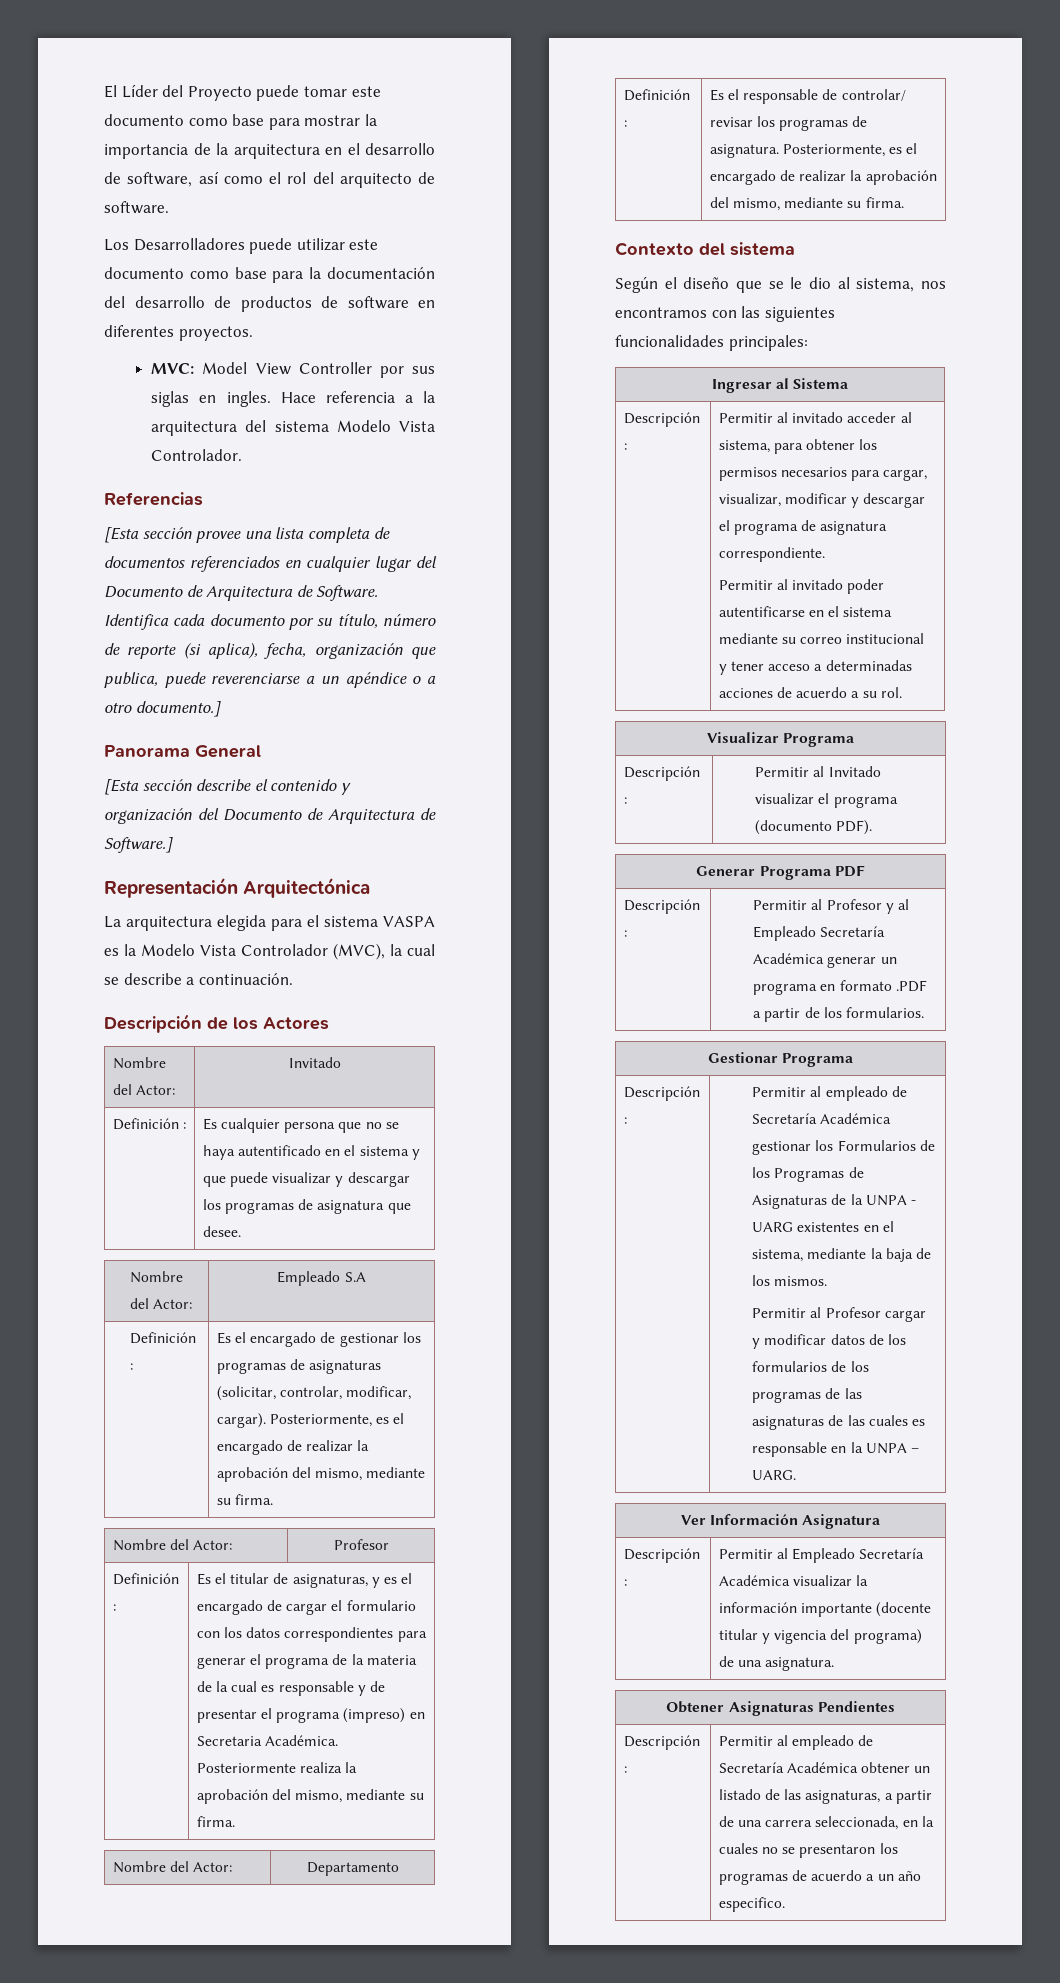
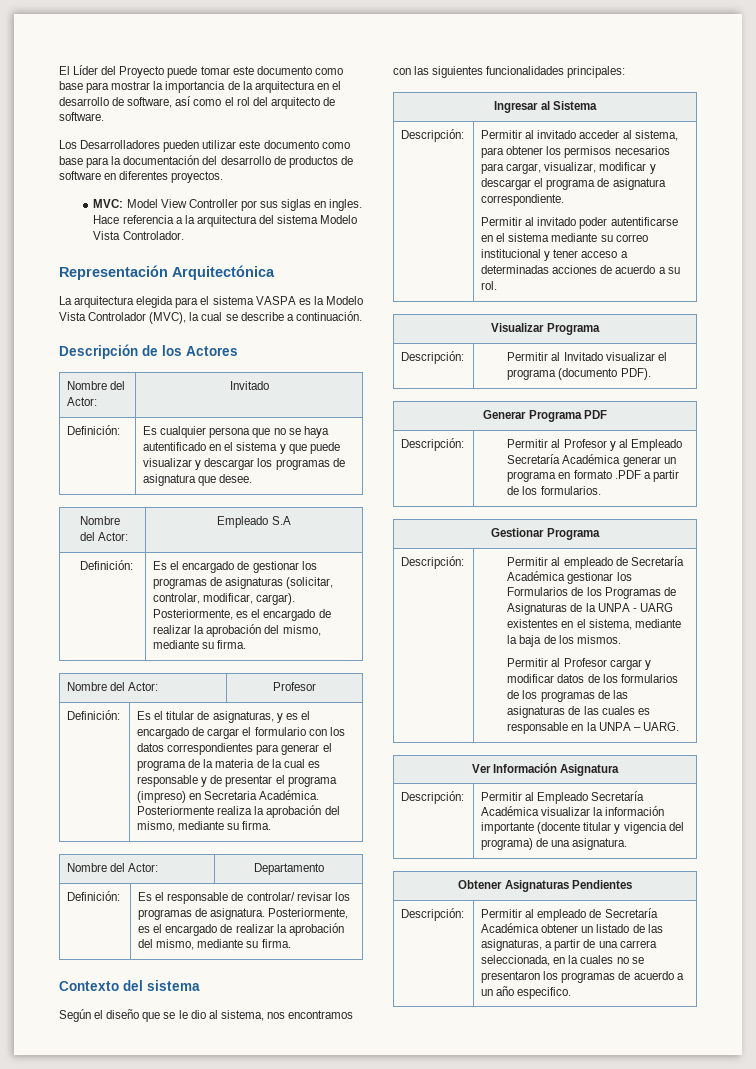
- Los Desarrolladores puede utilizar este documento como base para la documentación del desarrollo de productos de software en diferentes proyectos.
+ Los Desarrolladores pueden utilizar este documento como base para la documentación del desarrollo de productos de software en diferentes proyectos.
- Referencias
- [Esta sección provee una lista completa de documentos referenciados en cualquier lugar del Documento de Arquitectura de Software. Identifica cada documento por su título, número de reporte (si aplica), fecha, organización que publica, puede reverenciarse a un apéndice o a otro documento.]
- Panorama General
- [Esta sección describe el contenido y organización del Documento de Arquitectura de Software.]
- Definición : | Es cualquier persona que no se haya autentificado en el sistema y que puede visualizar y descargar los programas de asignatura que desee.
+ Definición: | Es cualquier persona que no se haya autentificado en el sistema y que puede visualizar y descargar los programas de asignatura que desee.
- Definición : | Es el encargado de gestionar los programas de asignaturas (solicitar, controlar, modificar, cargar). Posteriormente, es el encargado de realizar la aprobación del mismo, mediante su firma.
+ Definición: | Es el encargado de gestionar los programas de asignaturas (solicitar, controlar, modificar, cargar). Posteriormente, es el encargado de realizar la aprobación del mismo, mediante su firma.
  Nombre del Actor: | Profesor
- Definición :
+ Definición:
- Definición : | Es el responsable de controlar/ revisar los programas de asignatura. Posteriormente, es el encargado de realizar la aprobación del mismo, mediante su firma.
+ Definición: | Es el responsable de controlar/ revisar los programas de asignatura. Posteriormente, es el encargado de realizar la aprobación del mismo, mediante su firma.
  Ingresar al Sistema
- Descripción :
+ Descripción:
- Descripción : | Permitir al Invitado visualizar el programa (documento PDF).
+ Descripción: | Permitir al Invitado visualizar el programa (documento PDF).
- Descripción : | Permitir al Profesor y al Empleado Secretaría Académica generar un programa en formato .PDF a partir de los formularios.
+ Descripción: | Permitir al Profesor y al Empleado Secretaría Académica generar un programa en formato .PDF a partir de los formularios.
  Gestionar Programa
- Descripción :
+ Descripción:
- Descripción : | Permitir al Empleado Secretaría Académica visualizar la información importante (docente titular y vigencia del programa) de una asignatura.
+ Descripción: | Permitir al Empleado Secretaría Académica visualizar la información importante (docente titular y vigencia del programa) de una asignatura.
- Descripción : | Permitir al empleado de Secretaría Académica obtener un listado de las asignaturas, a partir de una carrera seleccionada, en la cuales no se presentaron los programas de acuerdo a un año especifico.
+ Descripción: | Permitir al empleado de Secretaría Académica obtener un listado de las asignaturas, a partir de una carrera seleccionada, en la cuales no se presentaron los programas de acuerdo a un año especifico.

